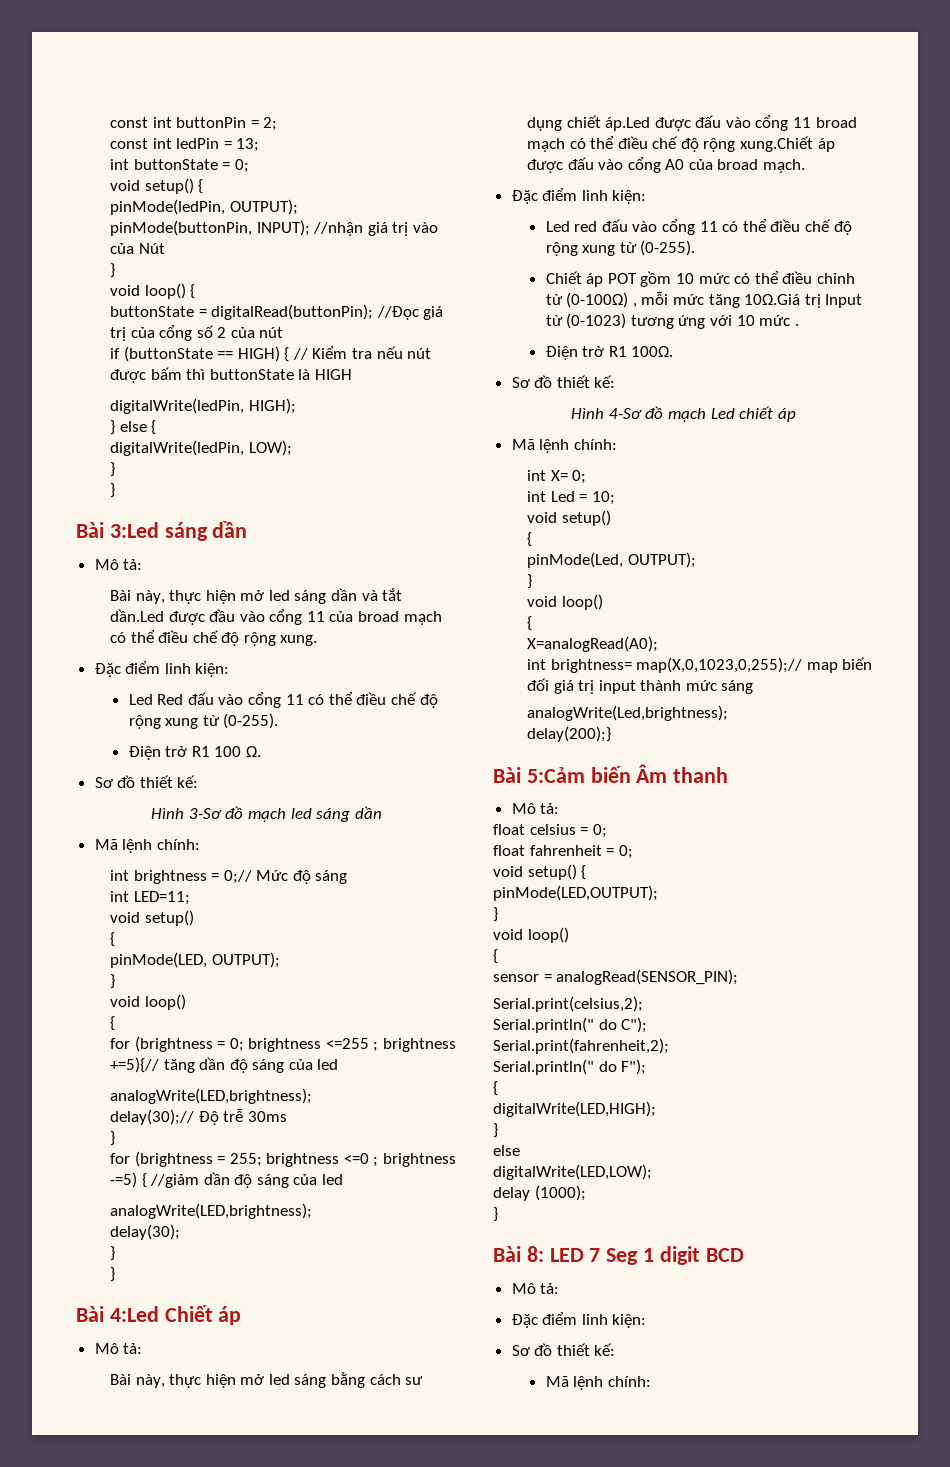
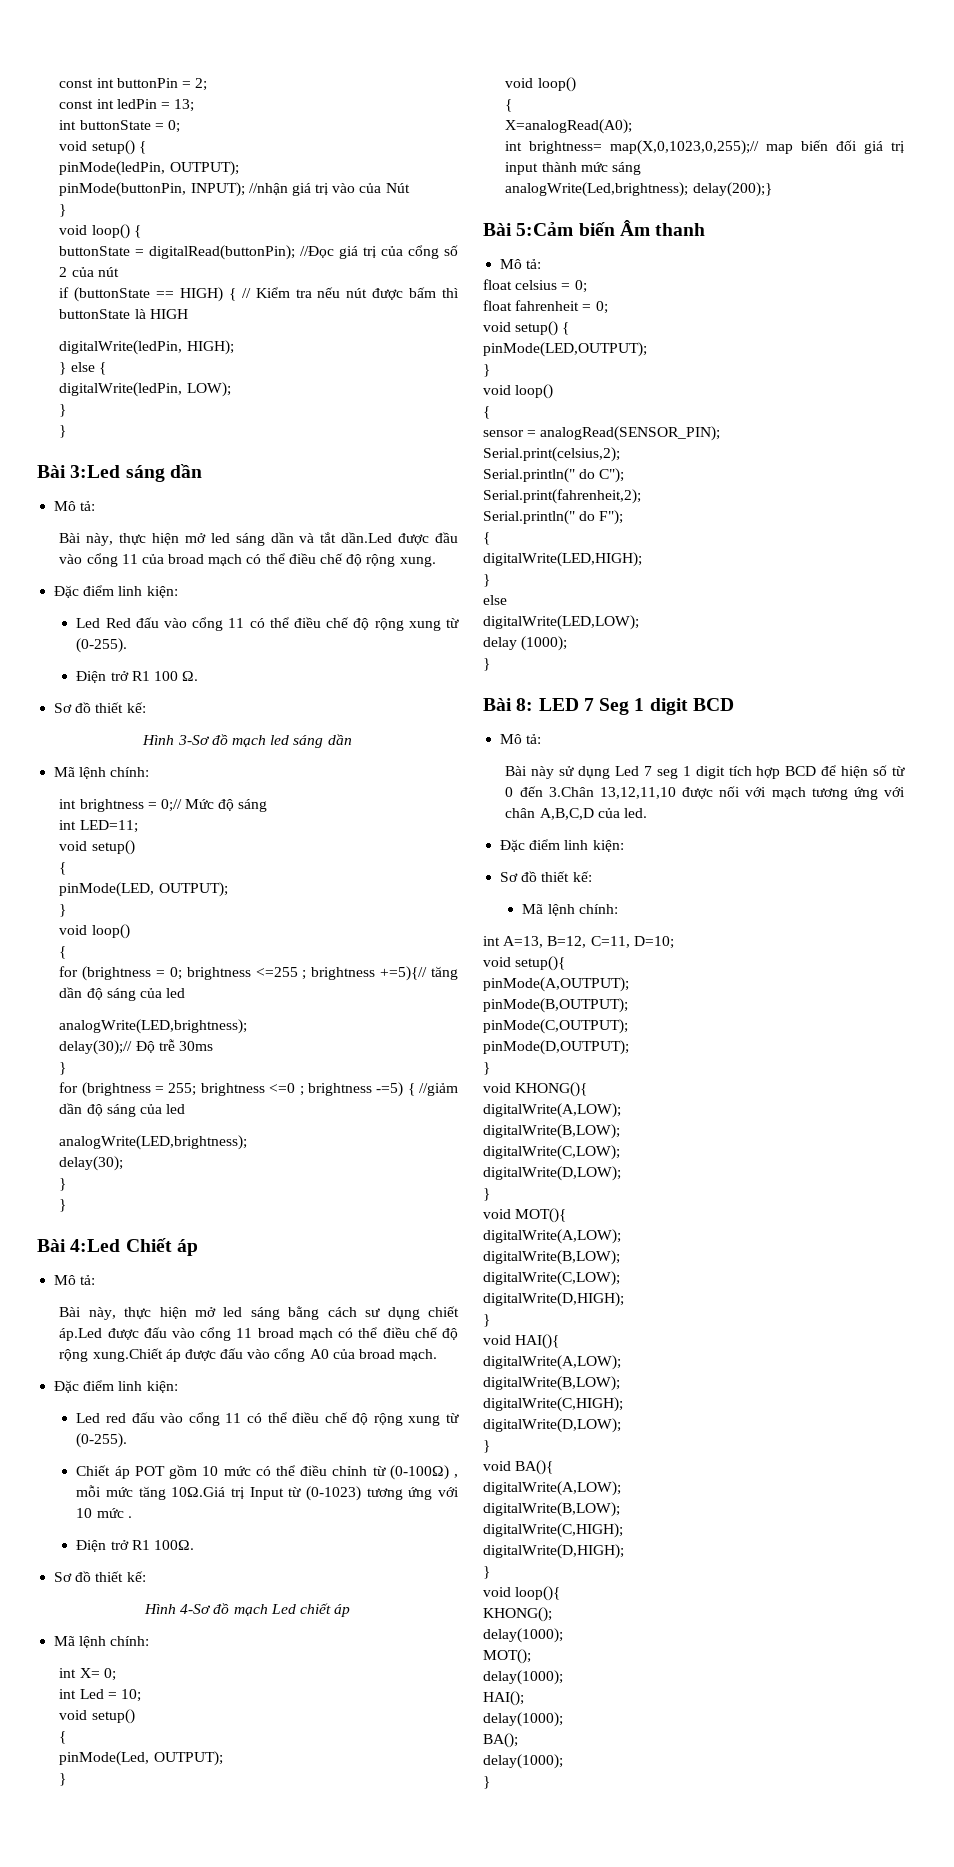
- analogWrite(Led,brightness);
- delay(200);}
+ analogWrite(Led,brightness); delay(200);}
+ Bài này sử dụng Led 7 seg 1 digit tích hợp BCD để hiện số từ 0 đến 3.Chân 13,12,11,10 được nối với mạch tương ứng với chân A,B,C,D của led.
+ int A=13, B=12, C=11, D=10;
+ void setup(){
+ pinMode(A,OUTPUT);
+ pinMode(B,OUTPUT);
+ pinMode(C,OUTPUT);
+ pinMode(D,OUTPUT);
+ }
+ void KHONG(){
+ digitalWrite(A,LOW);
+ digitalWrite(B,LOW);
+ digitalWrite(C,LOW);
+ digitalWrite(D,LOW);
+ }
+ void MOT(){
+ digitalWrite(A,LOW);
+ digitalWrite(B,LOW);
+ digitalWrite(C,LOW);
+ digitalWrite(D,HIGH);
+ }
+ void HAI(){
+ digitalWrite(A,LOW);
+ digitalWrite(B,LOW);
+ digitalWrite(C,HIGH);
+ digitalWrite(D,LOW);
+ }
+ void BA(){
+ digitalWrite(A,LOW);
+ digitalWrite(B,LOW);
+ digitalWrite(C,HIGH);
+ digitalWrite(D,HIGH);
+ }
+ void loop(){
+ KHONG();
+ delay(1000);
+ MOT();
+ delay(1000);
+ HAI();
+ delay(1000);
+ BA();
+ delay(1000);
+ }

